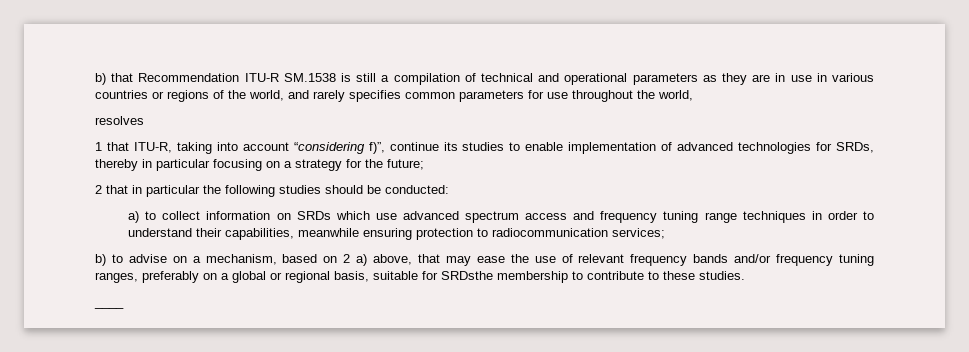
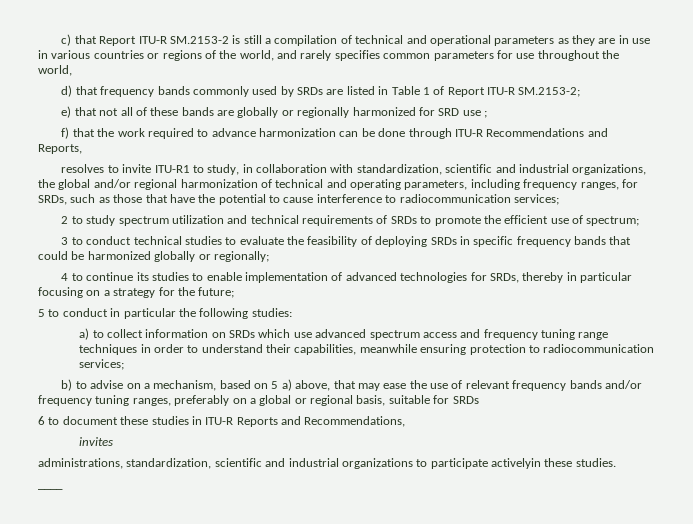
- b) that Recommendation ITU-R SM.1538 is still a compilation of technical and operational parameters as they are in use in various countries or regions of the world, and rarely specifies common parameters for use throughout the world,
+ c) that Report ITU-R SM.2153-2 is still a compilation of technical and operational parameters as they are in use in various countries or regions of the world, and rarely specifies common parameters for use throughout the world,
- resolves
- 1 that ITU-R, taking into account “considering f)”, continue its studies to enable implementation of advanced technologies for SRDs, thereby in particular focusing on a strategy for the future;
+ d) that frequency bands commonly used by SRDs are listed in Table 1 of Report ITU-R SM.2153-2;
+ e) that not all of these bands are globally or regionally harmonized for SRD use ;
+ f) that the work required to advance harmonization can be done through ITU-R Recommendations and Reports,
+ resolves to invite ITU-R1 to study, in collaboration with standardization, scientific and industrial organizations, the global and/or regional harmonization of technical and operating parameters, including frequency ranges, for SRDs, such as those that have the potential to cause interference to radiocommunication services;
+ 2 to study spectrum utilization and technical requirements of SRDs to promote the efficient use of spectrum;
+ 3 to conduct technical studies to evaluate the feasibility of deploying SRDs in specific frequency bands that could be harmonized globally or regionally;
+ 4 to continue its studies to enable implementation of advanced technologies for SRDs, thereby in particular focusing on a strategy for the future;
- 2 that in particular the following studies should be conducted:
+ 5 to conduct in particular the following studies:
- b) to advise on a mechanism, based on 2 a) above, that may ease the use of relevant frequency bands and/or frequency tuning ranges, preferably on a global or regional basis, suitable for SRDsthe membership to contribute to these studies.
+ b) to advise on a mechanism, based on 5 a) above, that may ease the use of relevant frequency bands and/or frequency tuning ranges, preferably on a global or regional basis, suitable for SRDs
+ 6 to document these studies in ITU-R Reports and Recommendations,
+ invites
+ administrations, standardization, scientific and industrial organizations to participate activelyin these studies.

